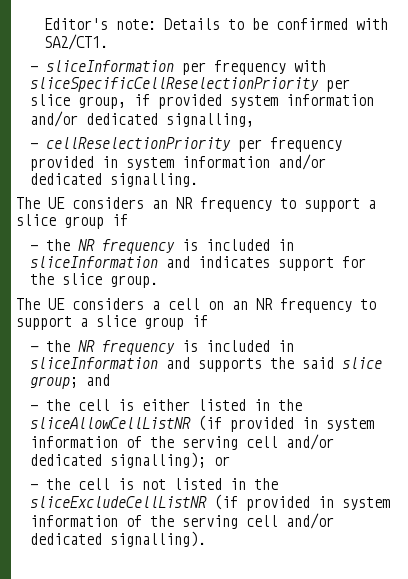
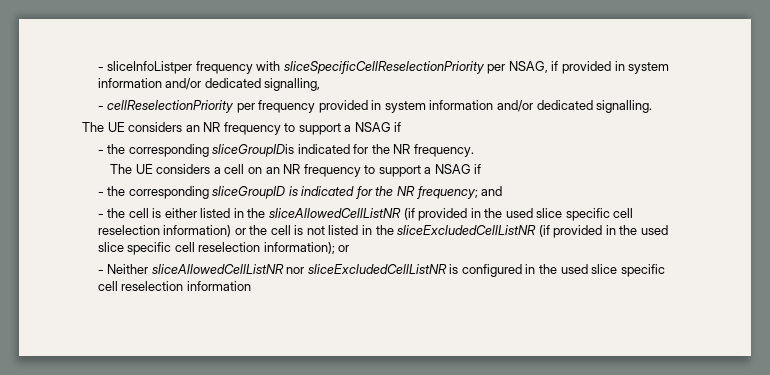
- Editor's note: Details to be confirmed with SA2/CT1.
- - sliceInformation per frequency with sliceSpecificCellReselectionPriority per slice group, if provided system information and/or dedicated signalling,
+ - sliceInfoListper frequency with sliceSpecificCellReselectionPriority per NSAG, if provided in system information and/or dedicated signalling,
- The UE considers an NR frequency to support a slice group if
- - the NR frequency is included in sliceInformation and indicates support for the slice group.
+ The UE considers an NR frequency to support a NSAG if
+ - the corresponding sliceGroupIDis indicated for the NR frequency.
- The UE considers a cell on an NR frequency to support a slice group if
- - the NR frequency is included in sliceInformation and supports the said slice group; and
+ The UE considers a cell on an NR frequency to support a NSAG if
+ - the corresponding sliceGroupID is indicated for the NR frequency; and
- - the cell is either listed in the sliceAllowCellListNR (if provided in system information of the serving cell and/or dedicated signalling); or
- - the cell is not listed in the sliceExcludeCellListNR (if provided in system information of the serving cell and/or dedicated signalling).
+ - the cell is either listed in the sliceAllowedCellListNR (if provided in the used slice specific cell reselection information) or the cell is not listed in the sliceExcludedCellListNR (if provided in the used slice specific cell reselection information); or
+ - Neither sliceAllowedCellListNR nor sliceExcludedCellListNR is configured in the used slice specific cell reselection information

